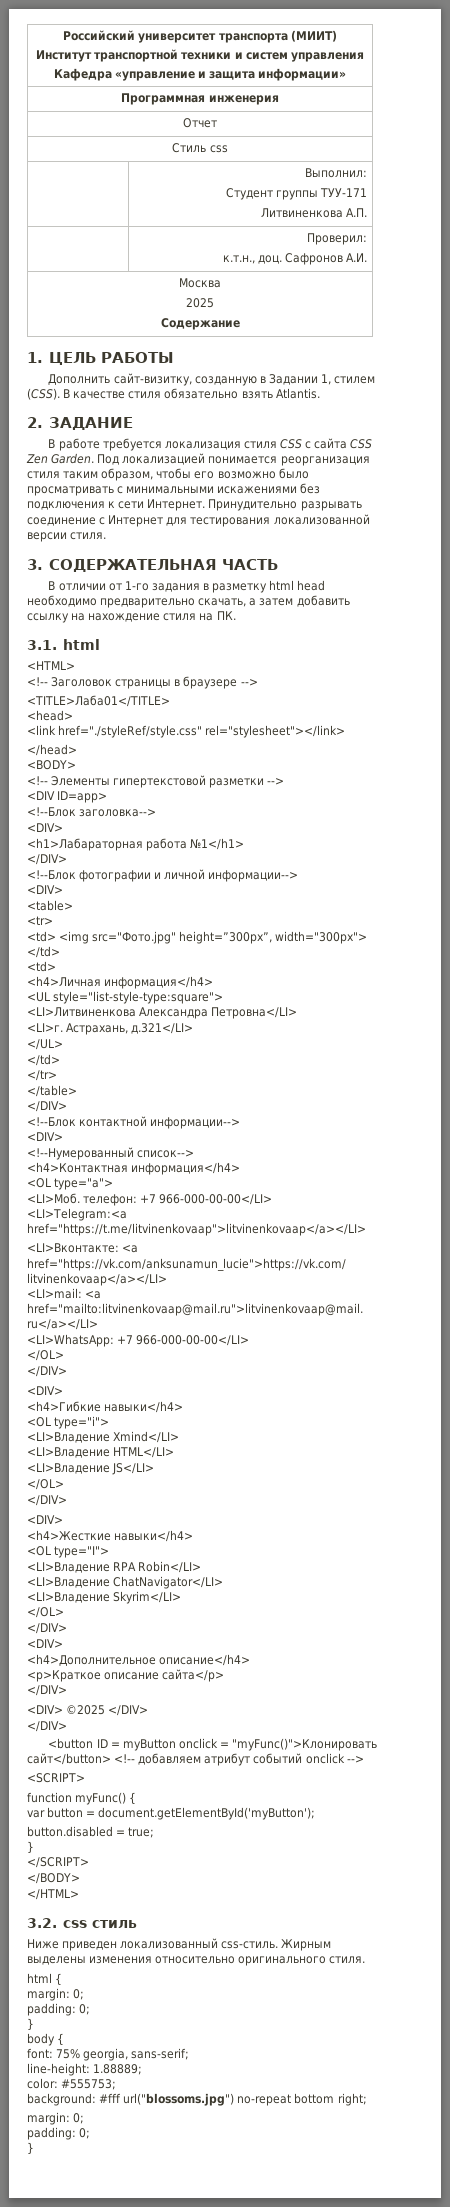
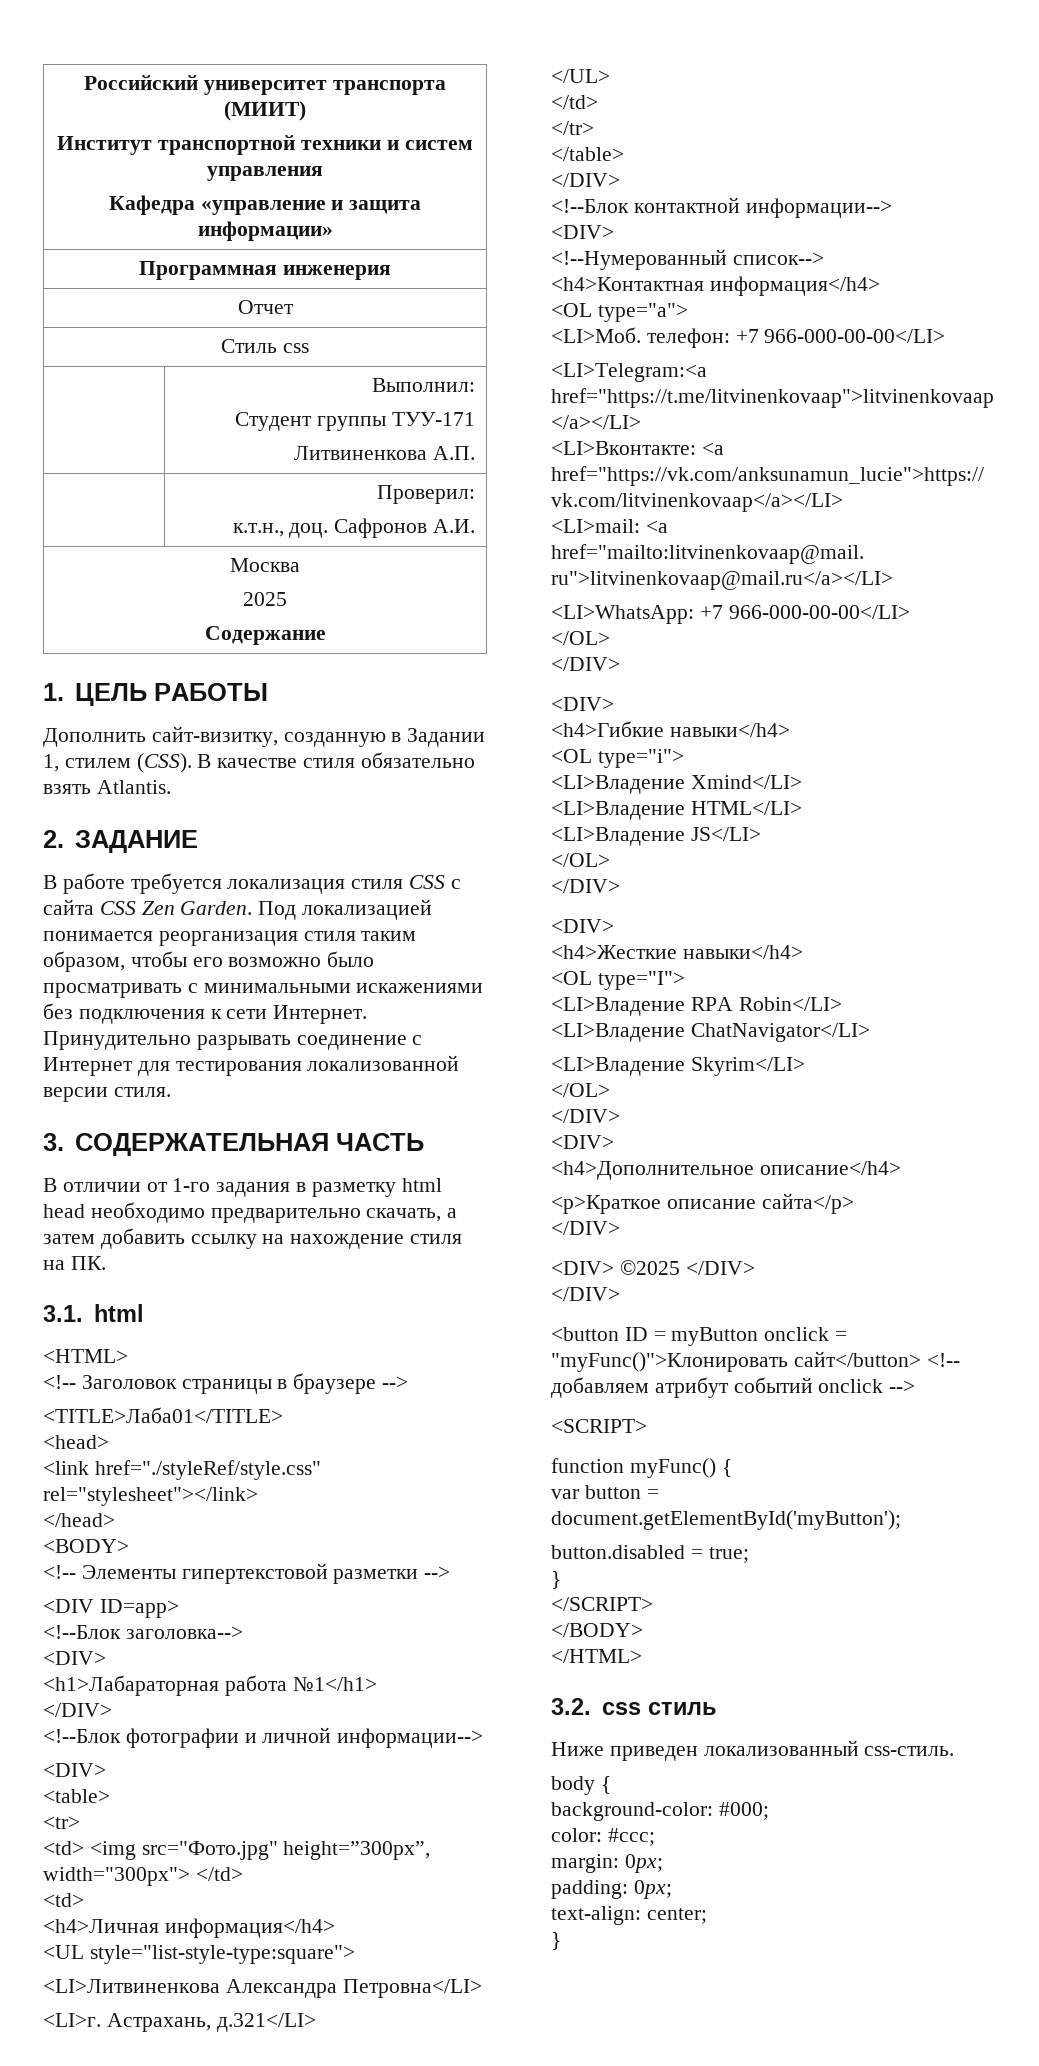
- Ниже приведен локализованный css-стиль. Жирным выделены изменения относительно оригинального стиля.
- html {
- margin: 0;
- padding: 0;
- }
+ Ниже приведен локализованный css-стиль.
  body {
- font: 75% georgia, sans-serif;
- line-height: 1.88889;
- color: #555753;
- background: #fff url("blossoms.jpg") no-repeat bottom right;
- margin: 0;
- padding: 0;
+ background-color: #000;
+ color: #ccc;
+ margin: 0px;
+ padding: 0px;
+ text-align: center;

